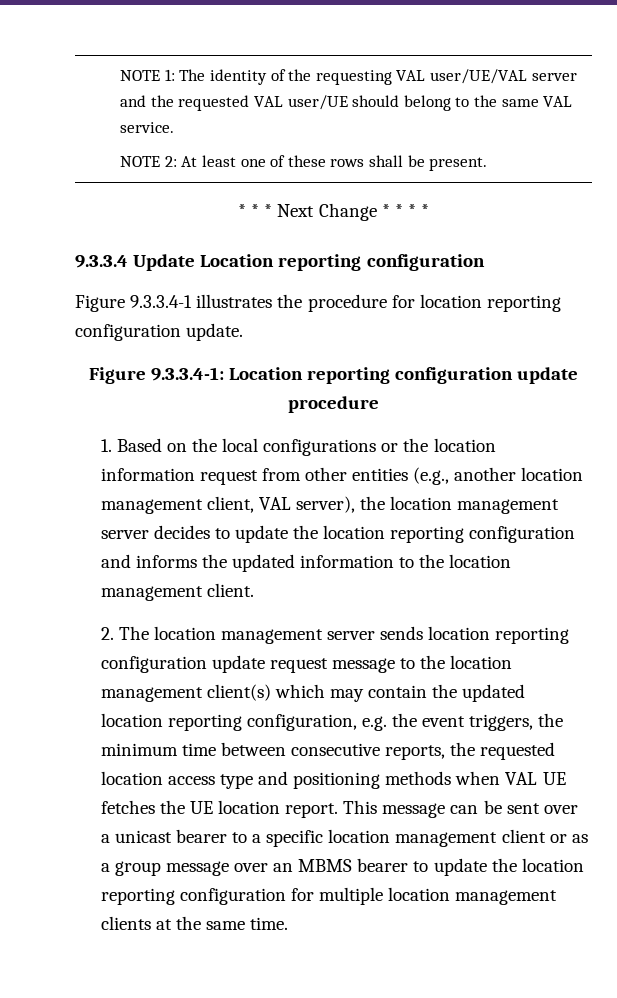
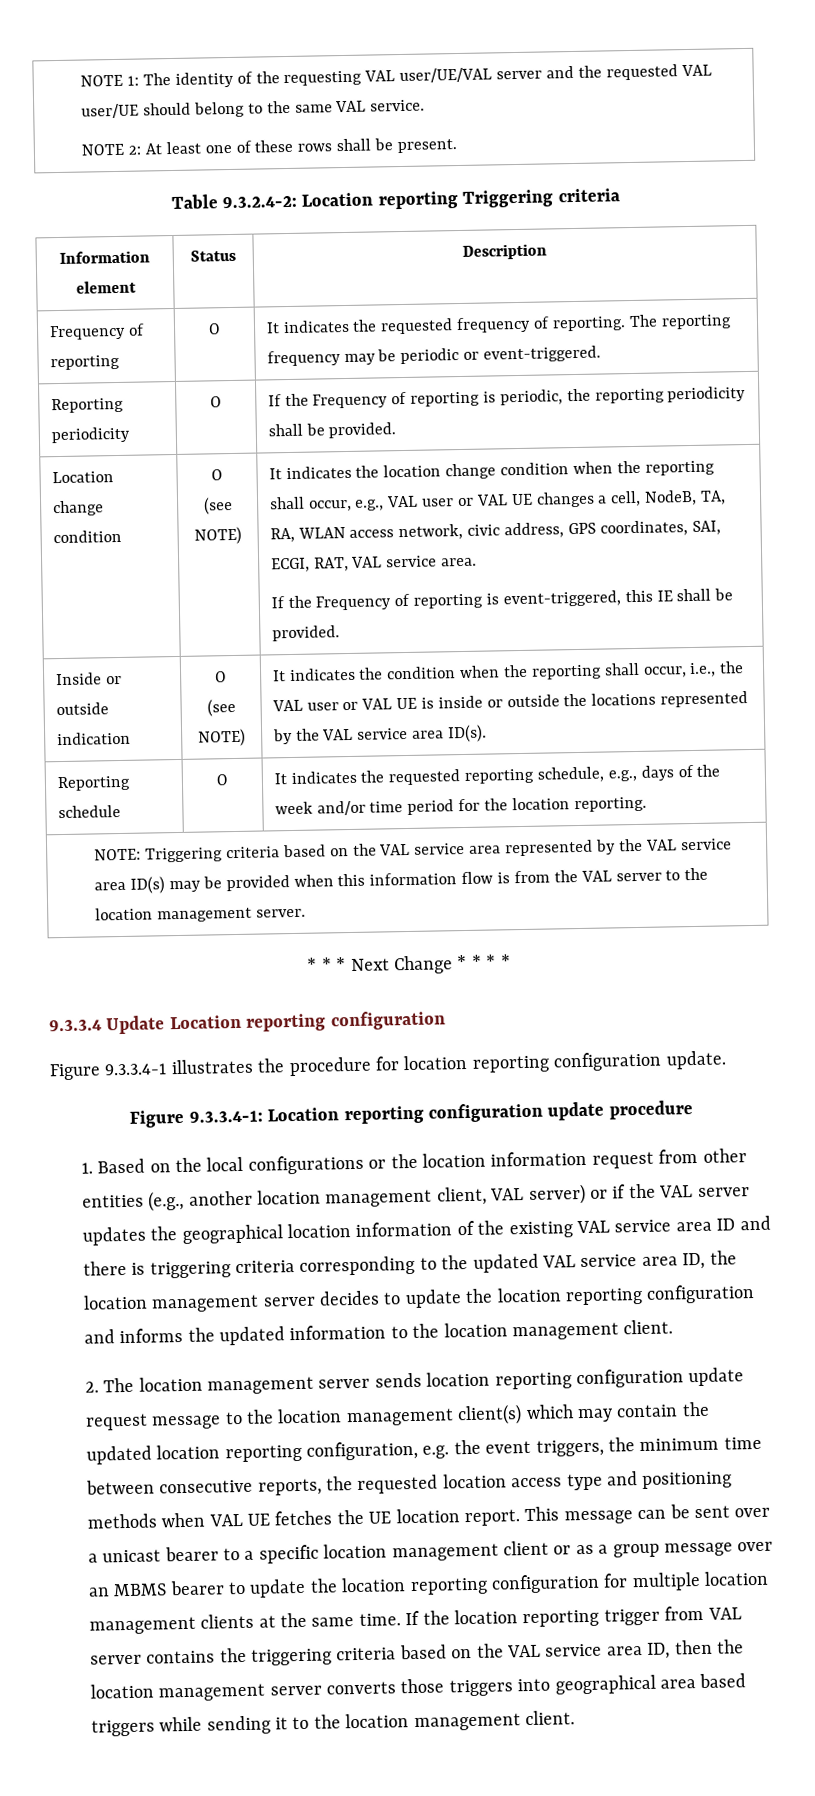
+ Table 9.3.2.4-2: Location reporting Triggering criteria
+ Information element | Status | Description
+ Frequency of reporting | O | It indicates the requested frequency of reporting. The reporting frequency may be periodic or event-triggered.
+ Reporting periodicity | O | If the Frequency of reporting is periodic, the reporting periodicity shall be provided.
+ Location change condition | O
+ (see NOTE) | It indicates the location change condition when the reporting shall occur, e.g., VAL user or VAL UE changes a cell, NodeB, TA, RA, WLAN access network, civic address, GPS coordinates, SAI, ECGI, RAT, VAL service area.
+ If the Frequency of reporting is event-triggered, this IE shall be provided.
+ Inside or outside indication | O
+ (see NOTE) | It indicates the condition when the reporting shall occur, i.e., the VAL user or VAL UE is inside or outside the locations represented by the VAL service area ID(s).
+ Reporting schedule | O | It indicates the requested reporting schedule, e.g., days of the week and/or time period for the location reporting.
+ NOTE: Triggering criteria based on the VAL service area represented by the VAL service area ID(s) may be provided when this information flow is from the VAL server to the location management server.
- 1. Based on the local configurations or the location information request from other entities (e.g., another location management client, VAL server), the location management server decides to update the location reporting configuration and informs the updated information to the location management client.
+ 1. Based on the local configurations or the location information request from other entities (e.g., another location management client, VAL server) or if the VAL server updates the geographical location information of the existing VAL service area ID and there is triggering criteria corresponding to the updated VAL service area ID, the location management server decides to update the location reporting configuration and informs the updated information to the location management client.
+ If the location reporting trigger from VAL server contains the triggering criteria based on the VAL service area ID, then the location management server converts those triggers into geographical area based triggers while sending it to the location management client.

